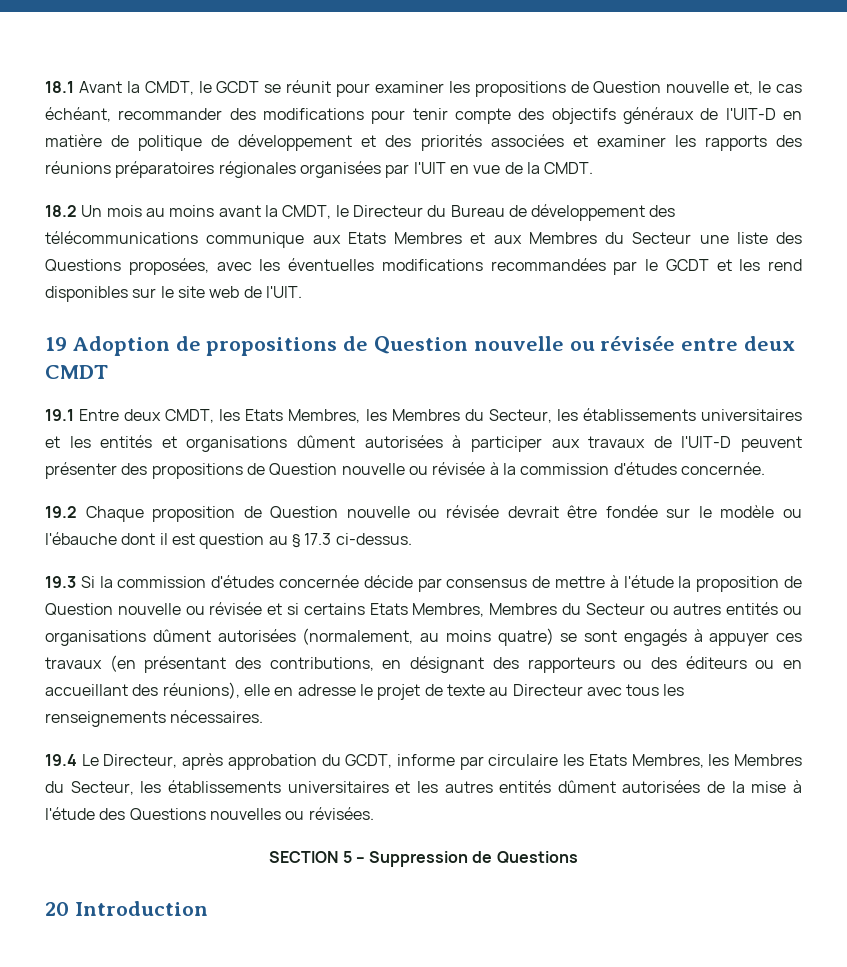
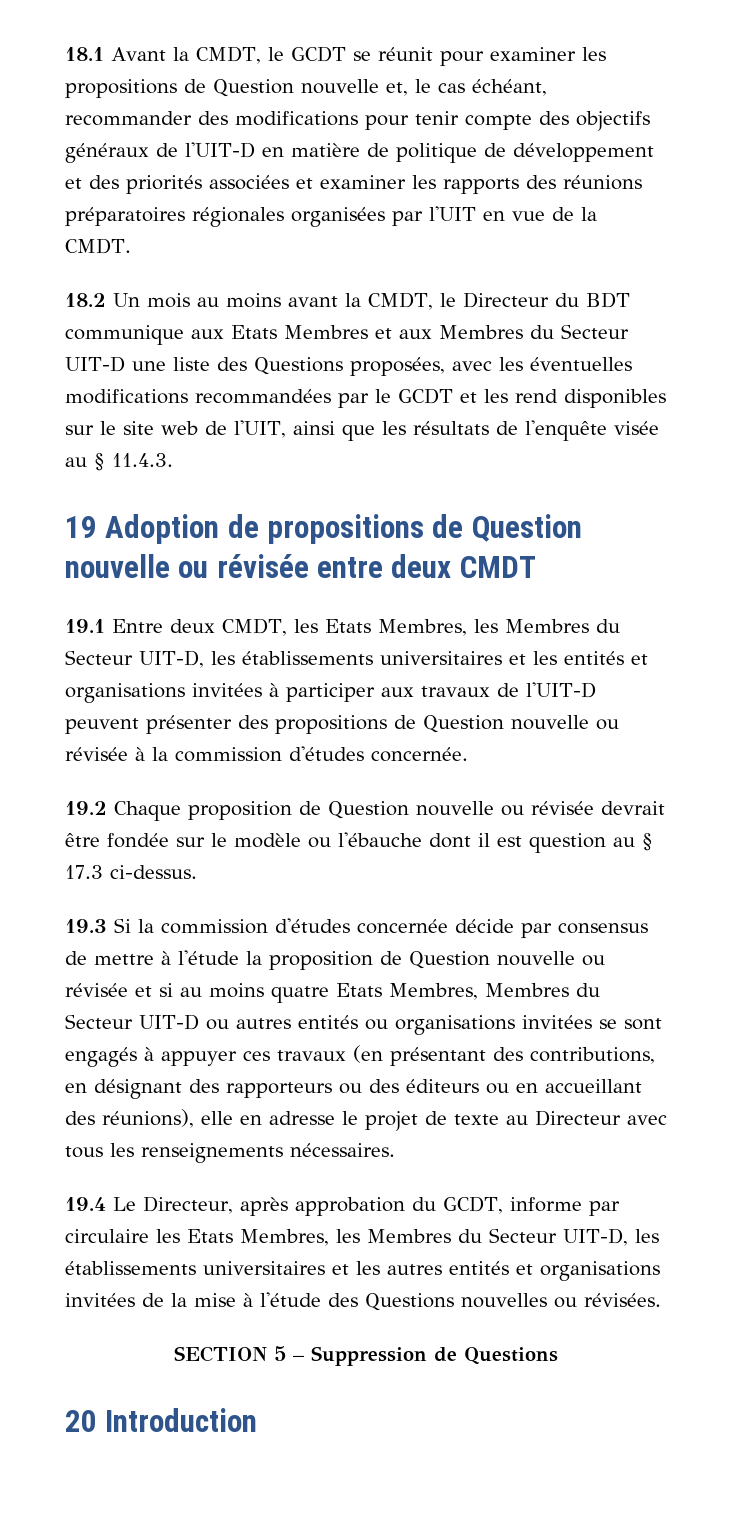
- 18.2 Un mois au moins avant la CMDT, le Directeur du Bureau de développement des télécommunications communique aux Etats Membres et aux Membres du Secteur une liste des Questions proposées, avec les éventuelles modifications recommandées par le GCDT et les rend disponibles sur le site web de l'UIT.
+ 18.2 Un mois au moins avant la CMDT, le Directeur du BDT communique aux Etats Membres et aux Membres du Secteur UIT-D une liste des Questions proposées, avec les éventuelles modifications recommandées par le GCDT et les rend disponibles sur le site web de l'UIT, ainsi que les résultats de l'enquête visée au § 11.4.3.
- 19.1 Entre deux CMDT, les Etats Membres, les Membres du Secteur, les établissements universitaires et les entités et organisations dûment autorisées à participer aux travaux de l'UIT-D peuvent présenter des propositions de Question nouvelle ou révisée à la commission d'études concernée.
+ 19.1 Entre deux CMDT, les Etats Membres, les Membres du Secteur UIT-D, les établissements universitaires et les entités et organisations invitées à participer aux travaux de l'UIT-D peuvent présenter des propositions de Question nouvelle ou révisée à la commission d'études concernée.
- 19.3 Si la commission d'études concernée décide par consensus de mettre à l'étude la proposition de Question nouvelle ou révisée et si certains Etats Membres, Membres du Secteur ou autres entités ou organisations dûment autorisées (normalement, au moins quatre) se sont engagés à appuyer ces travaux (en présentant des contributions, en désignant des rapporteurs ou des éditeurs ou en accueillant des réunions), elle en adresse le projet de texte au Directeur avec tous les renseignements nécessaires.
+ 19.3 Si la commission d'études concernée décide par consensus de mettre à l'étude la proposition de Question nouvelle ou révisée et si au moins quatre Etats Membres, Membres du Secteur UIT-D ou autres entités ou organisations invitées se sont engagés à appuyer ces travaux (en présentant des contributions, en désignant des rapporteurs ou des éditeurs ou en accueillant des réunions), elle en adresse le projet de texte au Directeur avec tous les renseignements nécessaires.
- 19.4 Le Directeur, après approbation du GCDT, informe par circulaire les Etats Membres, les Membres du Secteur, les établissements universitaires et les autres entités dûment autorisées de la mise à l'étude des Questions nouvelles ou révisées.
+ 19.4 Le Directeur, après approbation du GCDT, informe par circulaire les Etats Membres, les Membres du Secteur UIT-D, les établissements universitaires et les autres entités et organisations invitées de la mise à l'étude des Questions nouvelles ou révisées.

